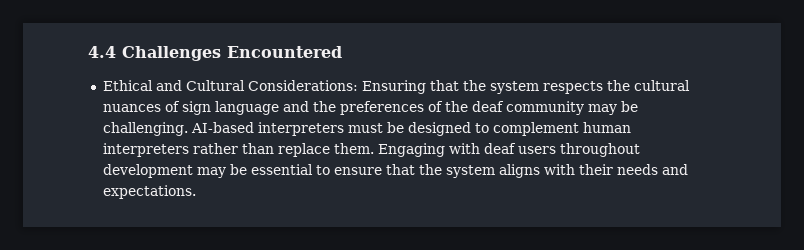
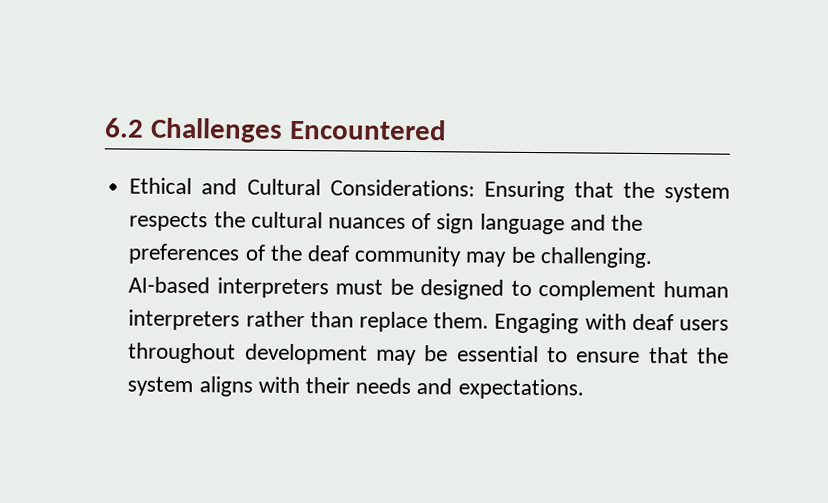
- 4.4 Challenges Encountered
+ 6.2 Challenges Encountered

